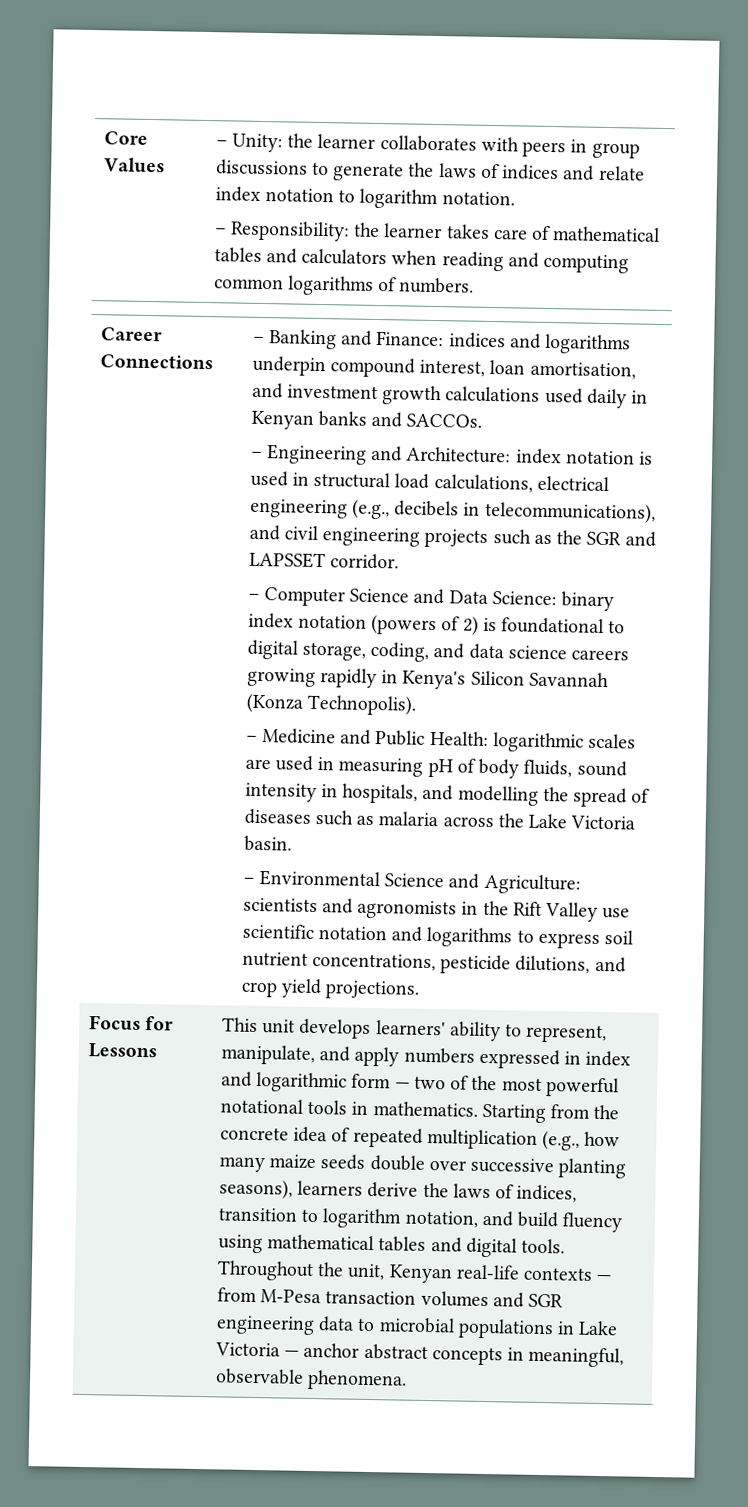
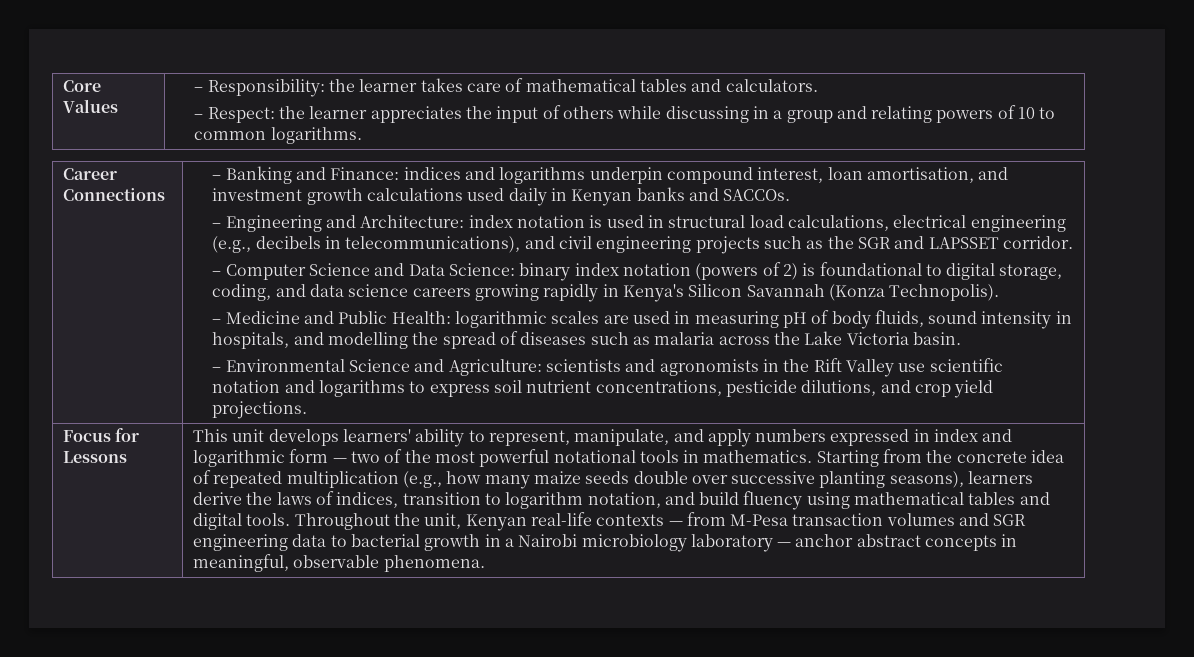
- – Unity: the learner collaborates with peers in group discussions to generate the laws of indices and relate index notation to logarithm notation.
- – Responsibility: the learner takes care of mathematical tables and calculators when reading and computing common logarithms of numbers.
+ – Responsibility: the learner takes care of mathematical tables and calculators.
+ – Respect: the learner appreciates the input of others while discussing in a group and relating powers of 10 to common logarithms.
- Throughout the unit, Kenyan real-life contexts — from M-Pesa transaction volumes and SGR engineering data to microbial populations in Lake Victoria — anchor abstract concepts in meaningful, observable phenomena.
+ Throughout the unit, Kenyan real-life contexts — from M-Pesa transaction volumes and SGR engineering data to bacterial growth in a Nairobi microbiology laboratory — anchor abstract concepts in meaningful, observable phenomena.

